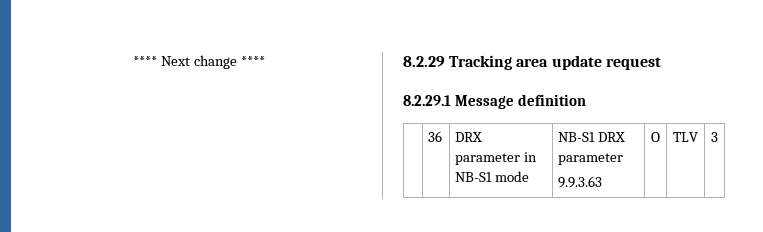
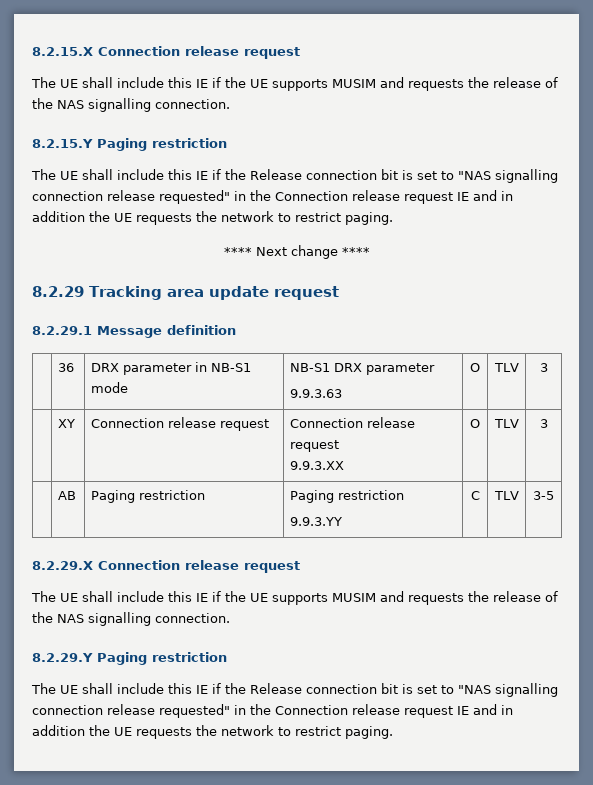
+ 8.2.15.X Connection release request
+ The UE shall include this IE if the UE supports MUSIM and requests the release of the NAS signalling connection.
+ 8.2.15.Y Paging restriction
+ The UE shall include this IE if the Release connection bit is set to "NAS signalling connection release requested" in the Connection release request IE and in addition the UE requests the network to restrict paging.
+ | XY | Connection release request | Connection release request
+ 9.9.3.XX | O | TLV | 3
+ | AB | Paging restriction | Paging restriction
+ 9.9.3.YY | C | TLV | 3-5
+ 8.2.29.X Connection release request
+ The UE shall include this IE if the UE supports MUSIM and requests the release of the NAS signalling connection.
+ 8.2.29.Y Paging restriction
+ The UE shall include this IE if the Release connection bit is set to "NAS signalling connection release requested" in the Connection release request IE and in addition the UE requests the network to restrict paging.

